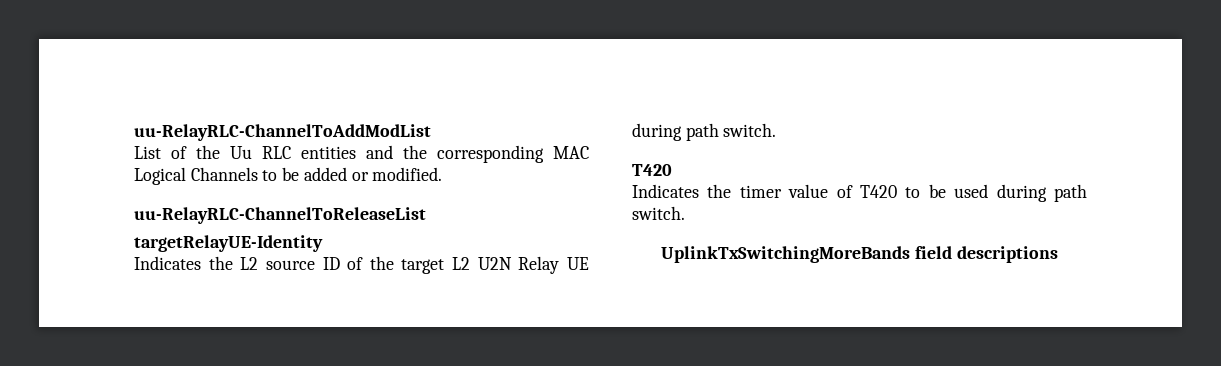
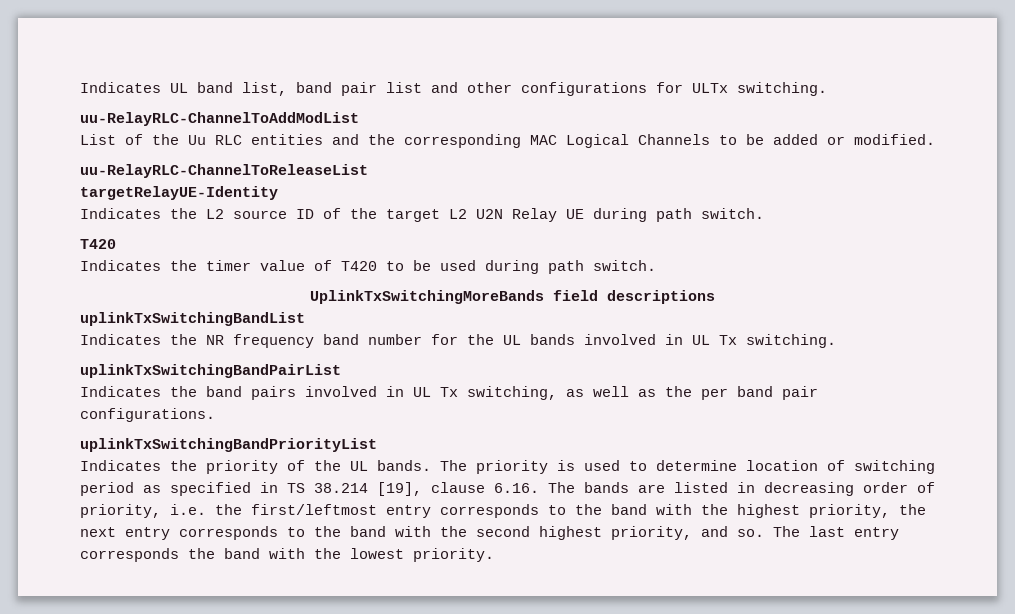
+ Indicates UL band list, band pair list and other configurations for ULTx switching.
+ uplinkTxSwitchingBandList
+ Indicates the NR frequency band number for the UL bands involved in UL Tx switching.
+ uplinkTxSwitchingBandPairList
+ Indicates the band pairs involved in UL Tx switching, as well as the per band pair configurations.
+ uplinkTxSwitchingBandPriorityList
+ Indicates the priority of the UL bands. The priority is used to determine location of switching period as specified in TS 38.214 [19], clause 6.16. The bands are listed in decreasing order of priority, i.e. the first/leftmost entry corresponds to the band with the highest priority, the next entry corresponds to the band with the second highest priority, and so. The last entry corresponds the band with the lowest priority.

